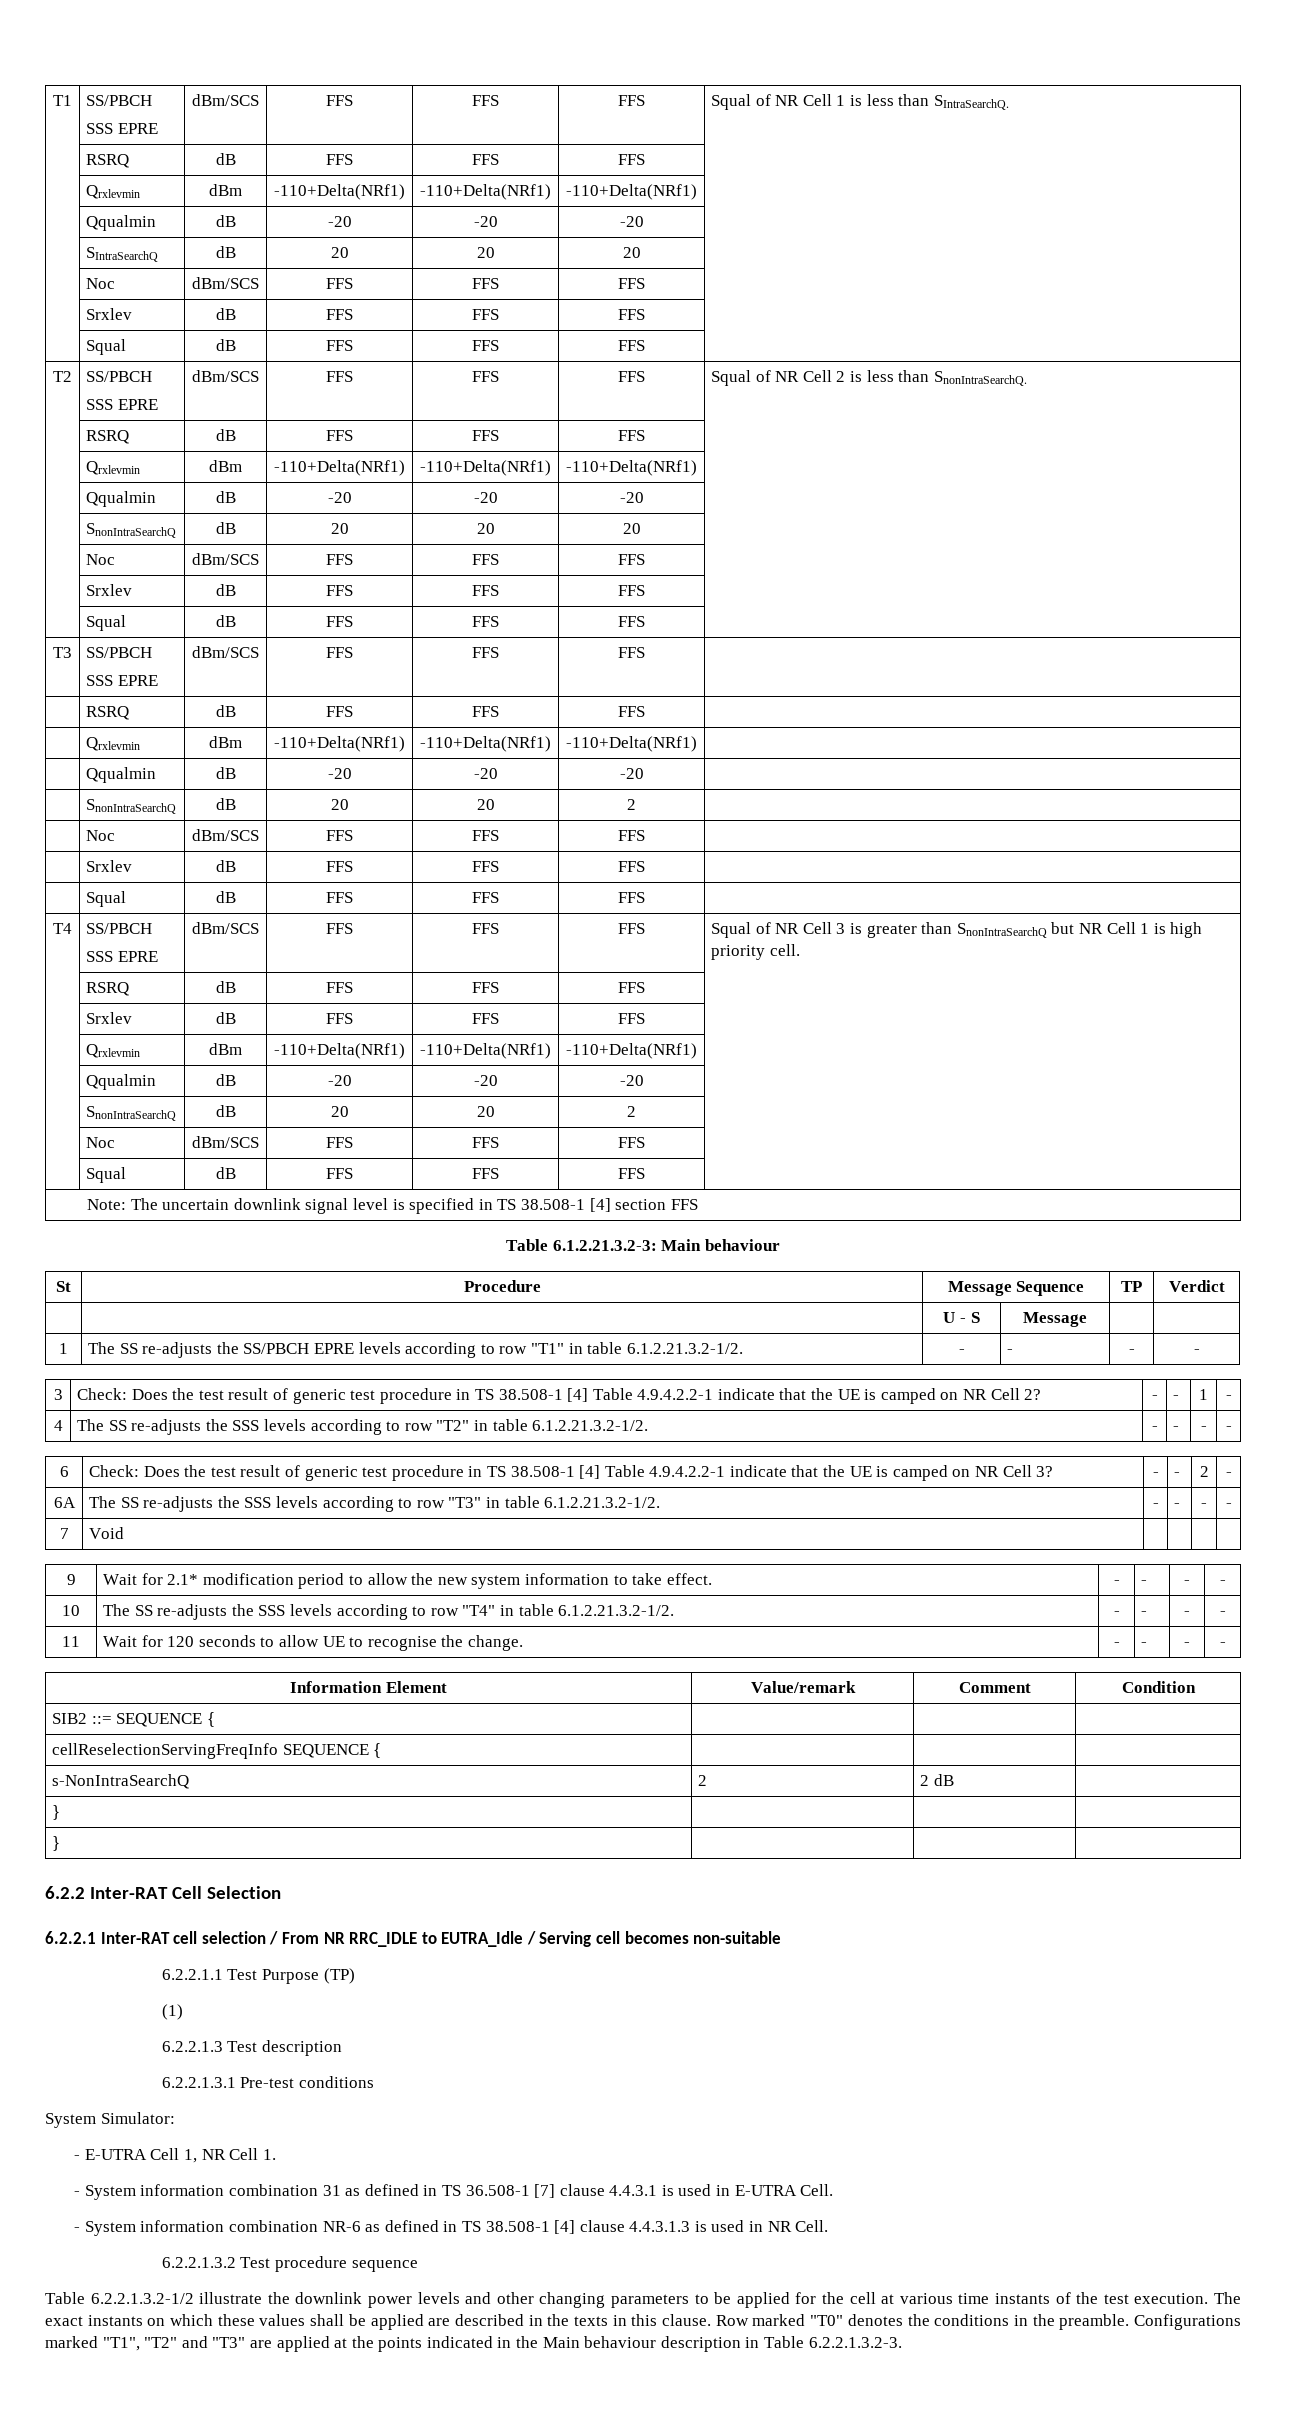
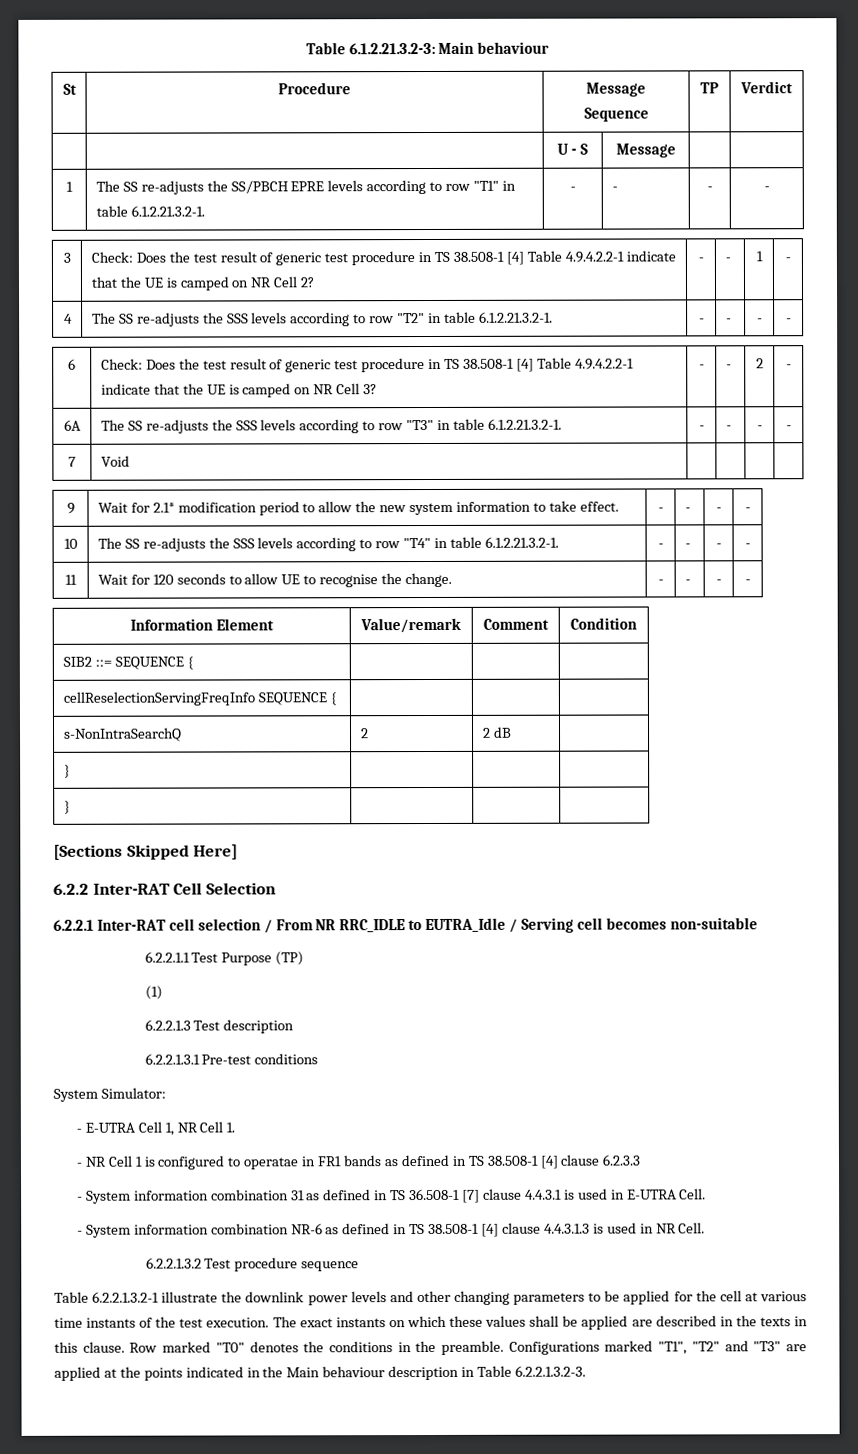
- T1 | SS/PBCH
- SSS EPRE | dBm/SCS | FFS | FFS | FFS | Squal of NR Cell 1 is less than SIntraSearchQ.
- | RSRQ | dB | FFS | FFS | FFS |
- | Qrxlevmin | dBm | -110+Delta(NRf1) | -110+Delta(NRf1) | -110+Delta(NRf1) |
- | Qqualmin | dB | -20 | -20 | -20 |
- | SIntraSearchQ | dB | 20 | 20 | 20 |
- | Noc | dBm/SCS | FFS | FFS | FFS |
- | Srxlev | dB | FFS | FFS | FFS |
- | Squal | dB | FFS | FFS | FFS |
- T2 | SS/PBCH
- SSS EPRE | dBm/SCS | FFS | FFS | FFS | Squal of NR Cell 2 is less than SnonIntraSearchQ.
- | RSRQ | dB | FFS | FFS | FFS |
- | Qrxlevmin | dBm | -110+Delta(NRf1) | -110+Delta(NRf1) | -110+Delta(NRf1) |
- | Qqualmin | dB | -20 | -20 | -20 |
- | SnonIntraSearchQ | dB | 20 | 20 | 20 |
- | Noc | dBm/SCS | FFS | FFS | FFS |
- | Srxlev | dB | FFS | FFS | FFS |
- | Squal | dB | FFS | FFS | FFS |
- T3 | SS/PBCH
- SSS EPRE | dBm/SCS | FFS | FFS | FFS |
- | RSRQ | dB | FFS | FFS | FFS |
- | Qrxlevmin | dBm | -110+Delta(NRf1) | -110+Delta(NRf1) | -110+Delta(NRf1) |
- | Qqualmin | dB | -20 | -20 | -20 |
- | SnonIntraSearchQ | dB | 20 | 20 | 2 |
- | Noc | dBm/SCS | FFS | FFS | FFS |
- | Srxlev | dB | FFS | FFS | FFS |
- | Squal | dB | FFS | FFS | FFS |
- T4 | SS/PBCH
- SSS EPRE | dBm/SCS | FFS | FFS | FFS | Squal of NR Cell 3 is greater than SnonIntraSearchQ but NR Cell 1 is high priority cell.
- | RSRQ | dB | FFS | FFS | FFS |
- | Srxlev | dB | FFS | FFS | FFS |
- | Qrxlevmin | dBm | -110+Delta(NRf1) | -110+Delta(NRf1) | -110+Delta(NRf1) |
- | Qqualmin | dB | -20 | -20 | -20 |
- | SnonIntraSearchQ | dB | 20 | 20 | 2 |
- | Noc | dBm/SCS | FFS | FFS | FFS |
- | Squal | dB | FFS | FFS | FFS |
- Note: The uncertain downlink signal level is specified in TS 38.508-1 [4] section FFS
- 1 | The SS re-adjusts the SS/PBCH EPRE levels according to row "T1" in table 6.1.2.21.3.2-1/2. | - | - | - | -
+ 1 | The SS re-adjusts the SS/PBCH EPRE levels according to row "T1" in table 6.1.2.21.3.2-1. | - | - | - | -
- 4 | The SS re-adjusts the SSS levels according to row "T2" in table 6.1.2.21.3.2-1/2. | - | - | - | -
+ 4 | The SS re-adjusts the SSS levels according to row "T2" in table 6.1.2.21.3.2-1. | - | - | - | -
- 6A | The SS re-adjusts the SSS levels according to row "T3" in table 6.1.2.21.3.2-1/2. | - | - | - | -
+ 6A | The SS re-adjusts the SSS levels according to row "T3" in table 6.1.2.21.3.2-1. | - | - | - | -
- 10 | The SS re-adjusts the SSS levels according to row "T4" in table 6.1.2.21.3.2-1/2. | - | - | - | -
+ 10 | The SS re-adjusts the SSS levels according to row "T4" in table 6.1.2.21.3.2-1. | - | - | - | -
+ [Sections Skipped Here]
+ - NR Cell 1 is configured to operatae in FR1 bands as defined in TS 38.508-1 [4] clause 6.2.3.3
- Table 6.2.2.1.3.2-1/2 illustrate the downlink power levels and other changing parameters to be applied for the cell at various time instants of the test execution.
+ Table 6.2.2.1.3.2-1 illustrate the downlink power levels and other changing parameters to be applied for the cell at various time instants of the test execution.

